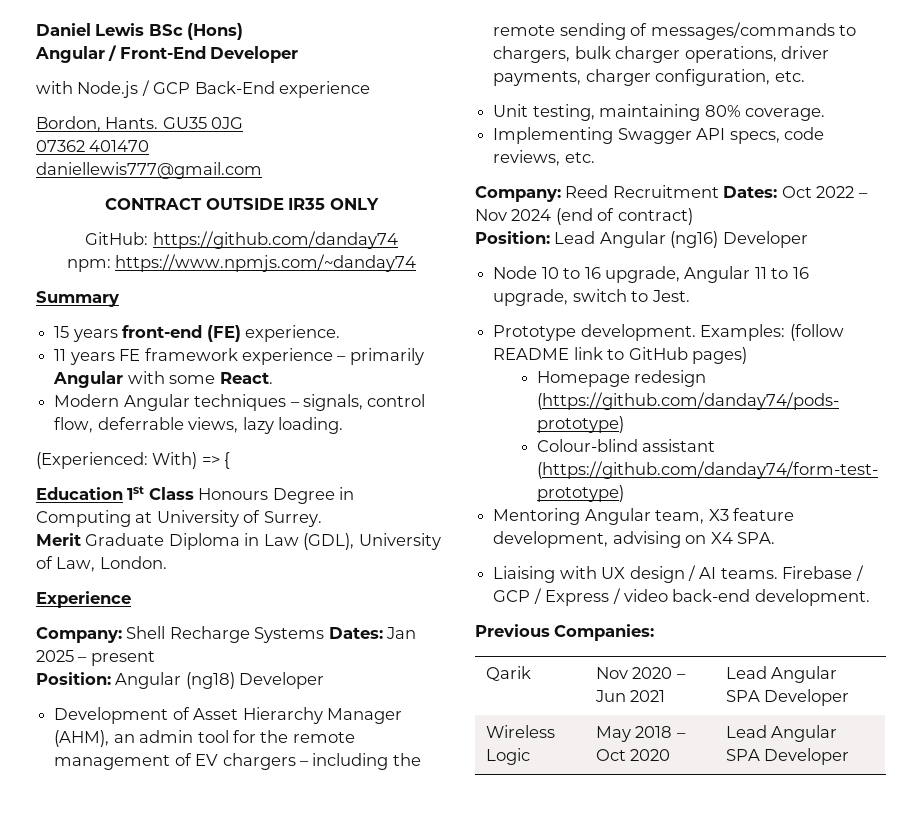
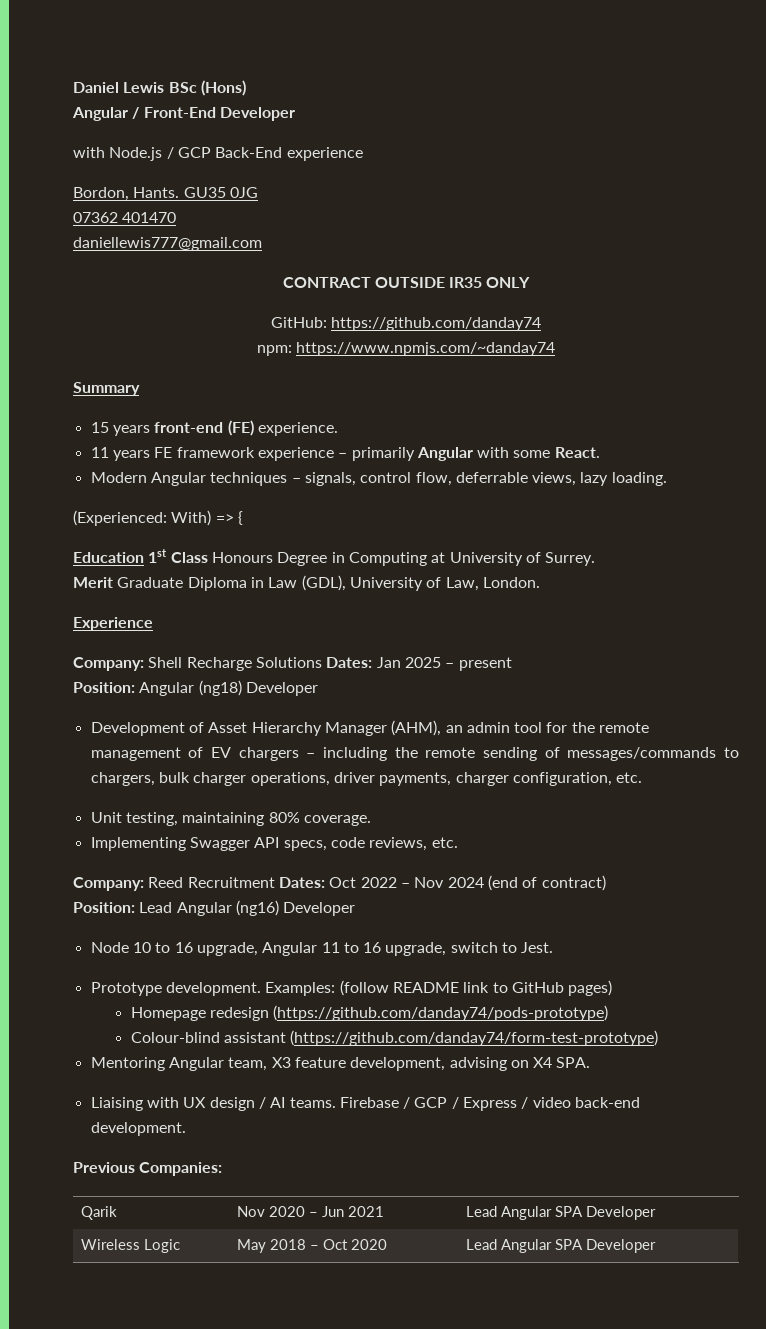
- Company: Shell Recharge Systems Dates: Jan 2025 – present
+ Company: Shell Recharge Solutions Dates: Jan 2025 – present

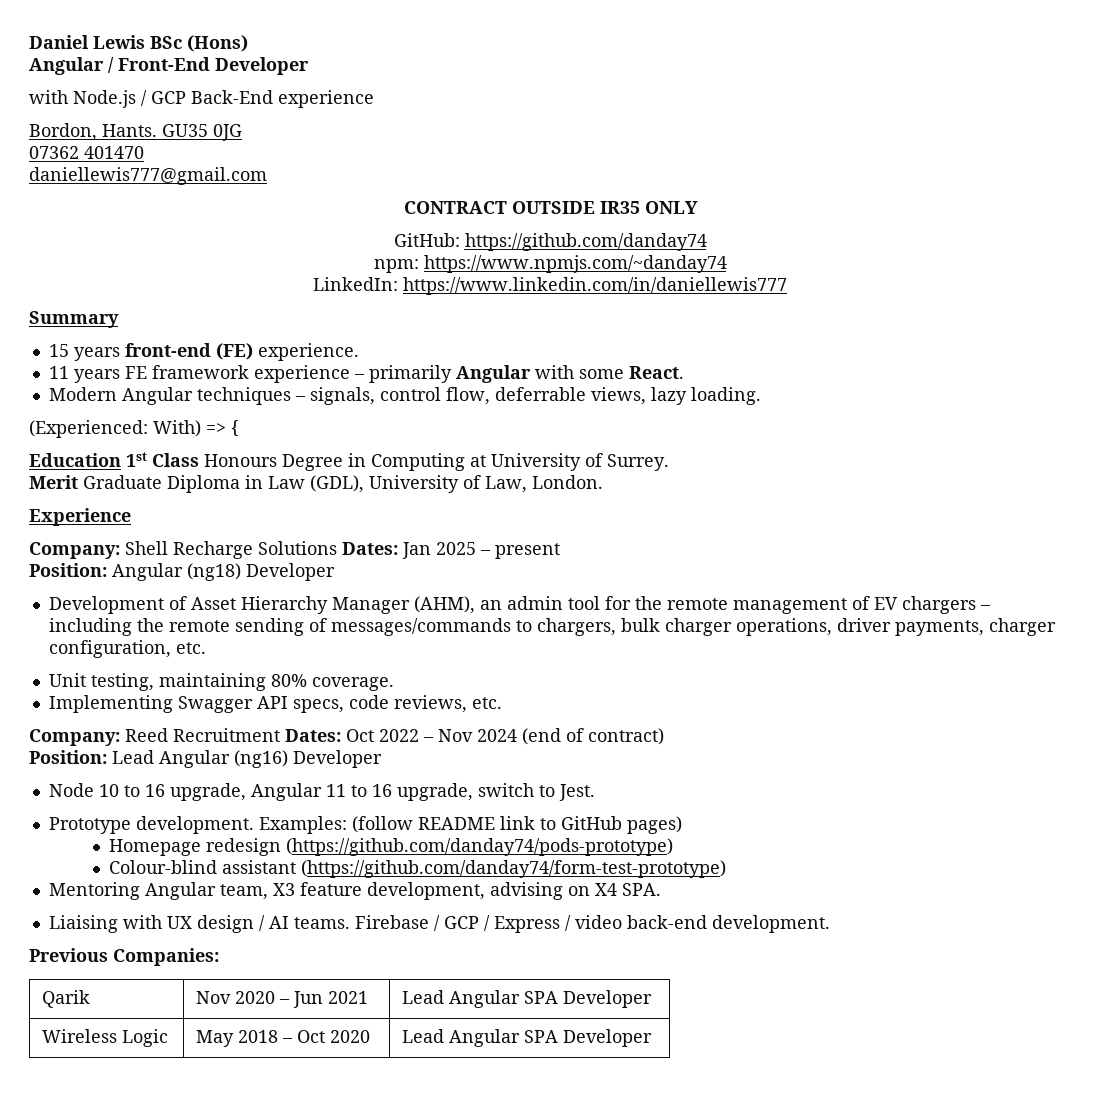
+ LinkedIn: https://www.linkedin.com/in/daniellewis777

